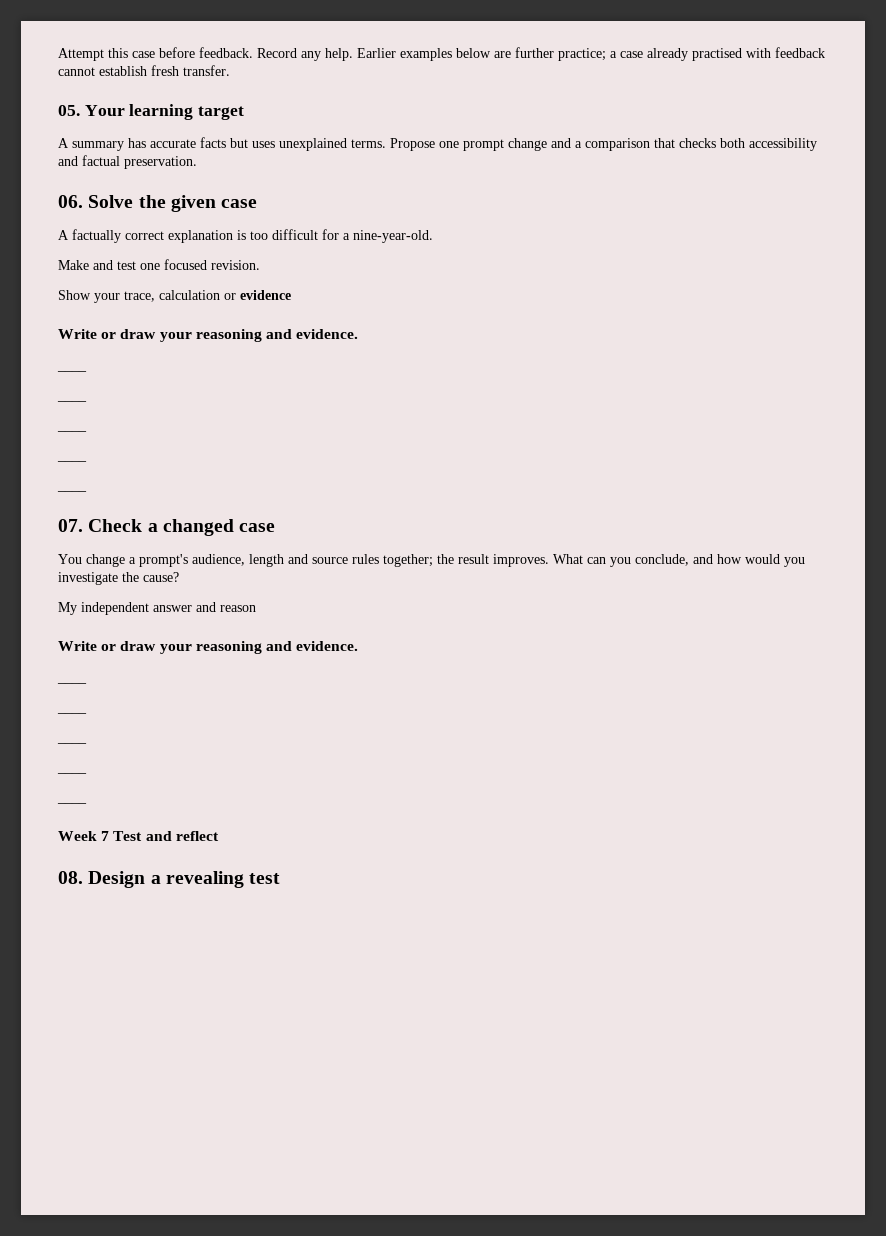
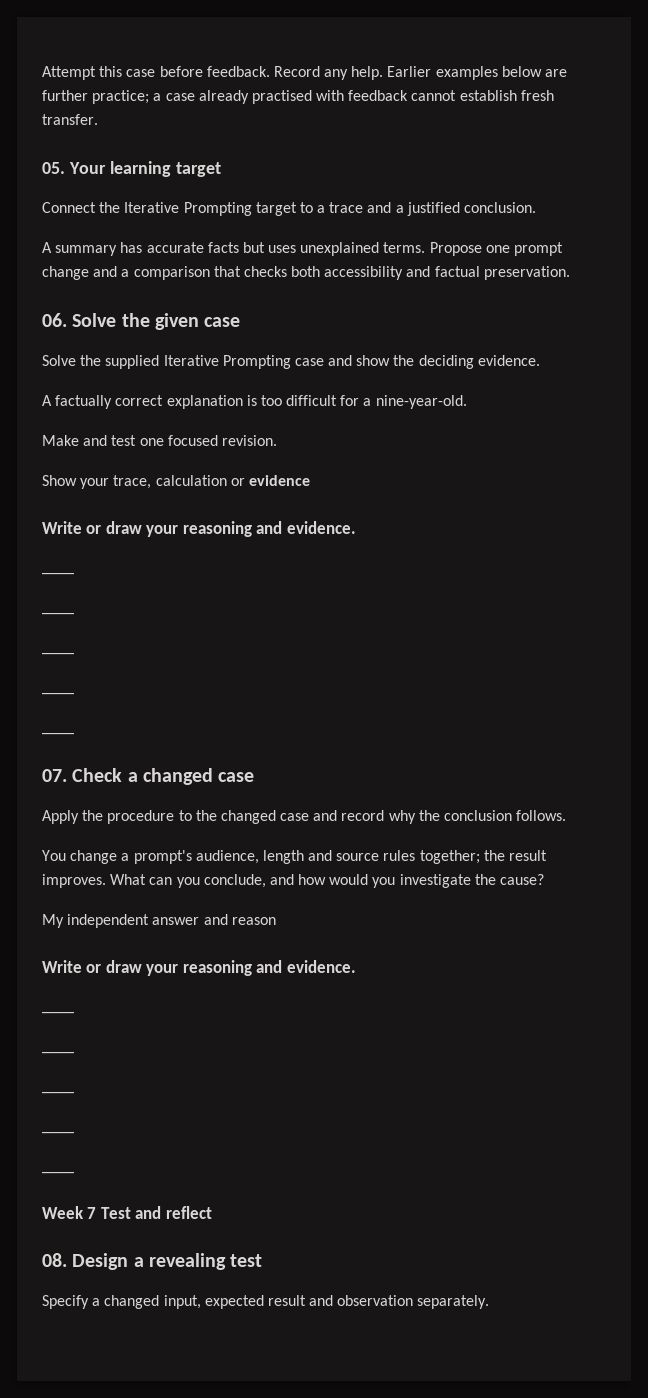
+ Connect the Iterative Prompting target to a trace and a justified conclusion.
+ Solve the supplied Iterative Prompting case and show the deciding evidence.
+ Apply the procedure to the changed case and record why the conclusion follows.
+ Specify a changed input, expected result and observation separately.

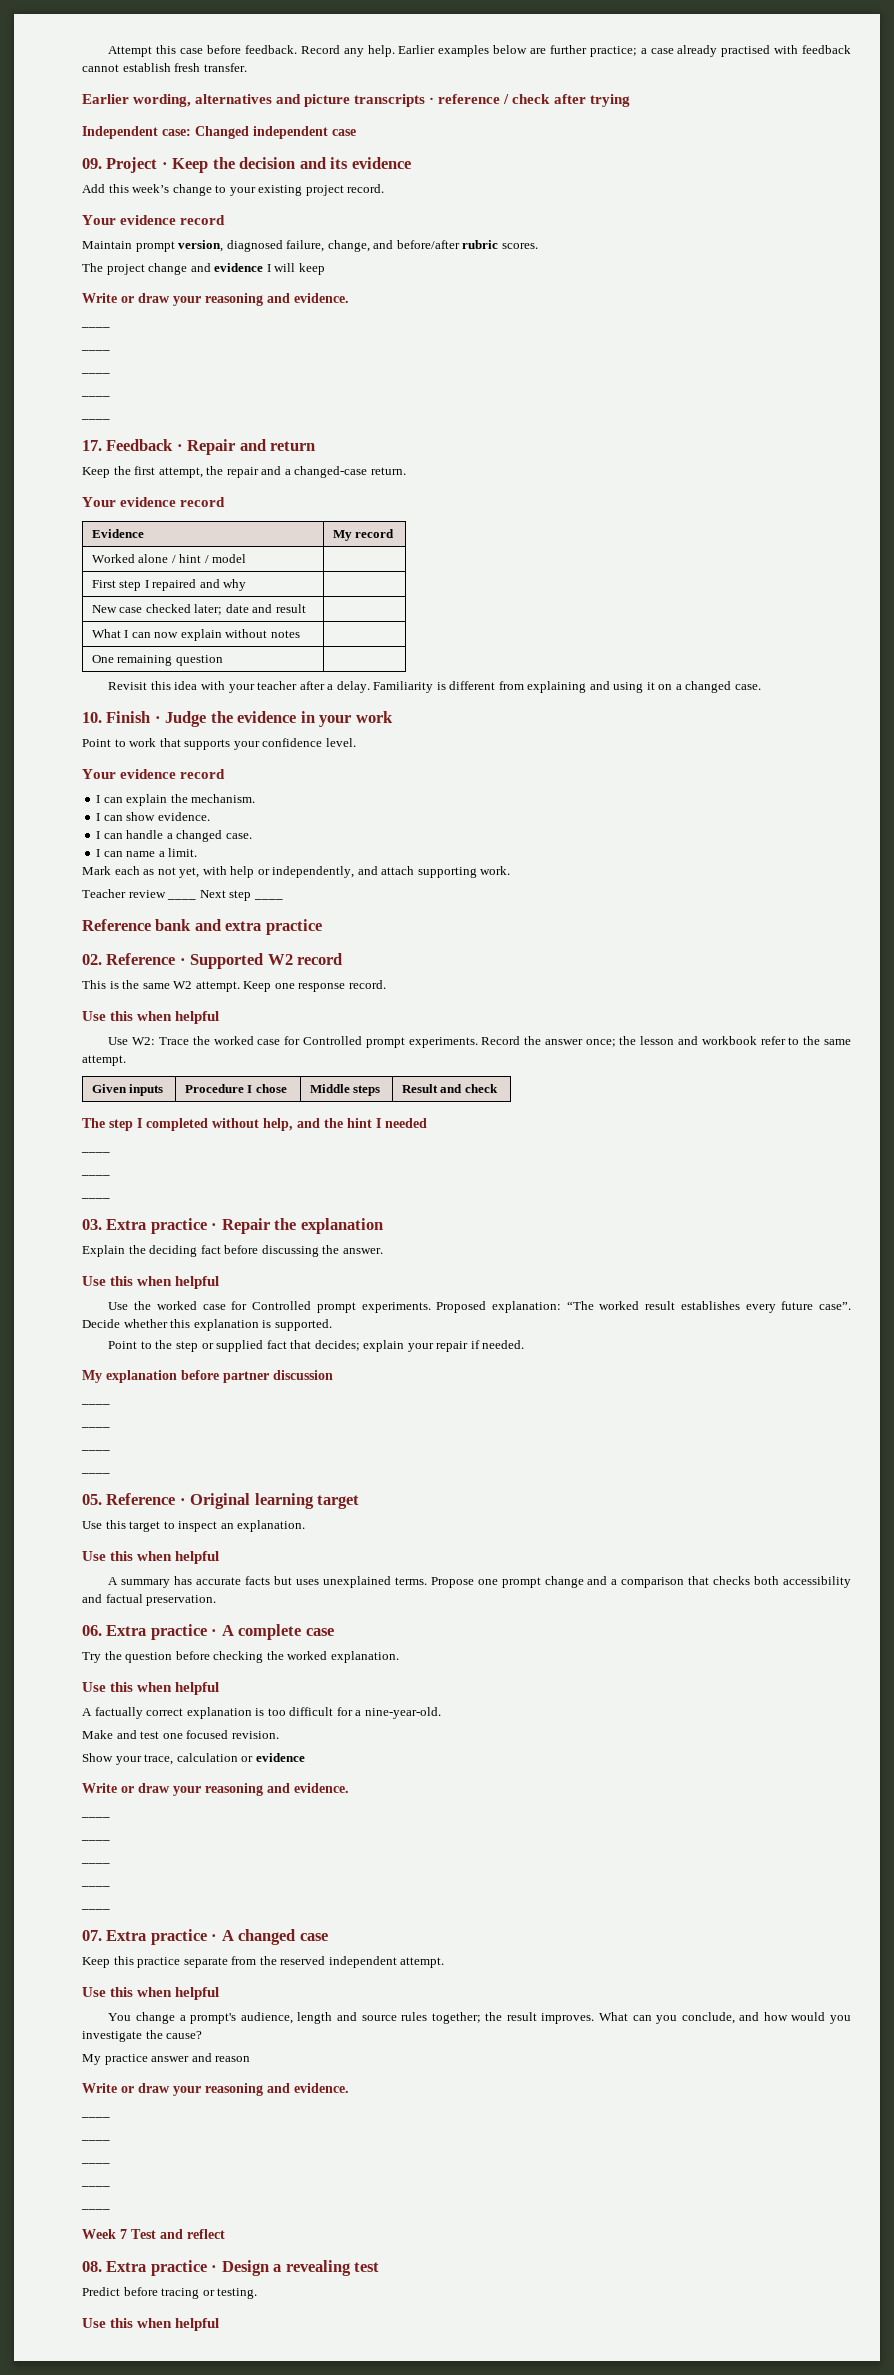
- 05. Your learning target
- Connect the Iterative Prompting target to a trace and a justified conclusion.
+ Earlier wording, alternatives and picture transcripts · reference / check after trying
+ Independent case: Changed independent case
+ 09. Project · Keep the decision and its evidence
+ Add this week’s change to your existing project record.
+ Your evidence record
+ Maintain prompt version, diagnosed failure, change, and before/after rubric scores.
+ The project change and evidence I will keep
+ Write or draw your reasoning and evidence.
+ ____
+ ____
+ ____
+ ____
+ ____
+ 17. Feedback · Repair and return
+ Keep the first attempt, the repair and a changed-case return.
+ Your evidence record
+ Evidence | My record
+ Worked alone / hint / model |
+ First step I repaired and why |
+ New case checked later; date and result |
+ What I can now explain without notes |
+ One remaining question |
+ Revisit this idea with your teacher after a delay. Familiarity is different from explaining and using it on a changed case.
+ 10. Finish · Judge the evidence in your work
+ Point to work that supports your confidence level.
+ Your evidence record
+ I can explain the mechanism.
+ I can show evidence.
+ I can handle a changed case.
+ I can name a limit.
+ Mark each as not yet, with help or independently, and attach supporting work.
+ Teacher review ____ Next step ____
+ Reference bank and extra practice
+ 02. Reference · Supported W2 record
+ This is the same W2 attempt. Keep one response record.
+ Use this when helpful
+ Use W2: Trace the worked case for Controlled prompt experiments. Record the answer once; the lesson and workbook refer to the same attempt.
+ Given inputs | Procedure I chose | Middle steps | Result and check
+ The step I completed without help, and the hint I needed
+ ____
+ ____
+ ____
+ 03. Extra practice · Repair the explanation
+ Explain the deciding fact before discussing the answer.
+ Use this when helpful
+ Use the worked case for Controlled prompt experiments. Proposed explanation: “The worked result establishes every future case”. Decide whether this explanation is supported.
+ Point to the step or supplied fact that decides; explain your repair if needed.
+ My explanation before partner discussion
+ ____
+ ____
+ ____
+ ____
+ 05. Reference · Original learning target
+ Use this target to inspect an explanation.
+ Use this when helpful
- 06. Solve the given case
- Solve the supplied Iterative Prompting case and show the deciding evidence.
+ 06. Extra practice · A complete case
+ Try the question before checking the worked explanation.
+ Use this when helpful
- 07. Check a changed case
- Apply the procedure to the changed case and record why the conclusion follows.
+ 07. Extra practice · A changed case
+ Keep this practice separate from the reserved independent attempt.
+ Use this when helpful
- My independent answer and reason
+ My practice answer and reason
- 08. Design a revealing test
+ 08. Extra practice · Design a revealing test
- Specify a changed input, expected result and observation separately.
+ Predict before tracing or testing.
+ Use this when helpful

